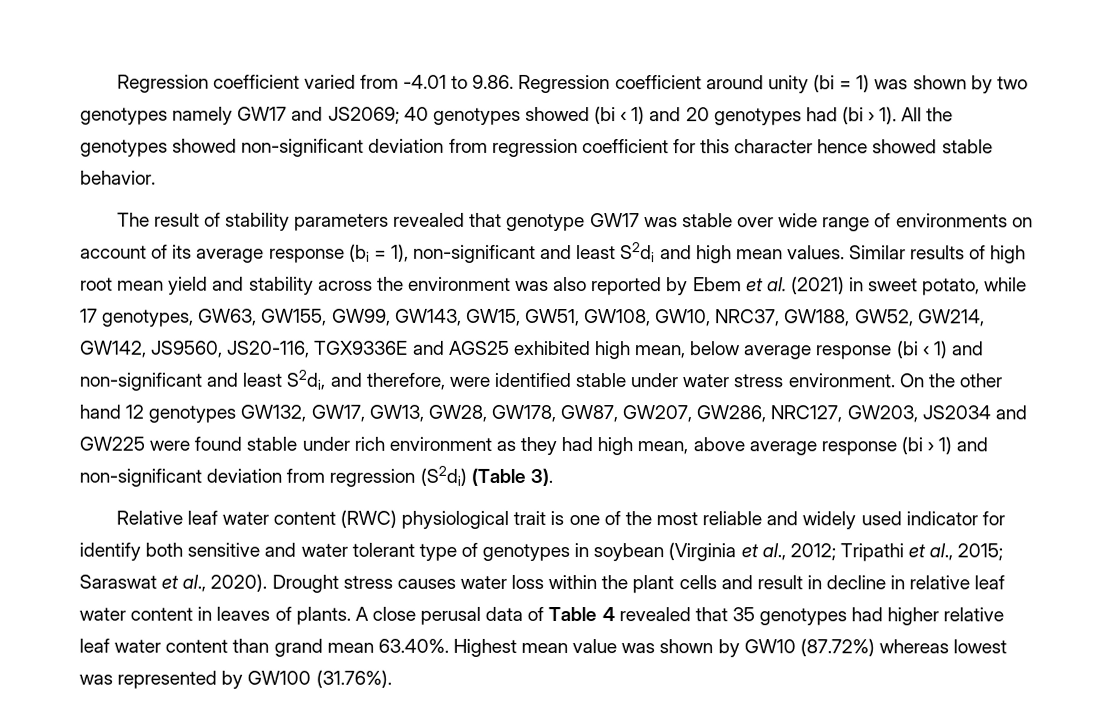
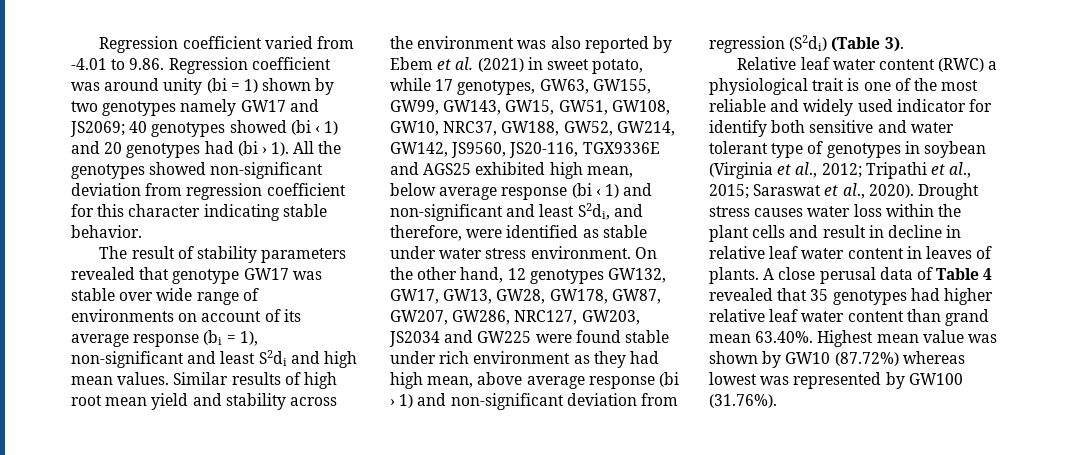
- Regression coefficient varied from -4.01 to 9.86. Regression coefficient around unity (bi = 1) was shown by two genotypes namely GW17 and JS2069; 40 genotypes showed (bi ‹ 1) and 20 genotypes had (bi › 1).
+ Regression coefficient varied from -4.01 to 9.86. Regression coefficient was around unity (bi = 1) shown by two genotypes namely GW17 and JS2069; 40 genotypes showed (bi ‹ 1) and 20 genotypes had (bi › 1).
- All the genotypes showed non-significant deviation from regression coefficient for this character hence showed stable behavior.
+ All the genotypes showed non-significant deviation from regression coefficient for this character indicating stable behavior.
- Similar results of high root mean yield and stability across the environment was also reported by Ebem et al. (2021) in sweet potato, while 17 genotypes, GW63, GW155, GW99, GW143, GW15, GW51, GW108, GW10, NRC37, GW188, GW52, GW214, GW142, JS9560, JS20-116, TGX9336E and AGS25 exhibited high mean, below average response (bi ‹ 1) and non-significant and least S2di, and therefore, were identified stable under water stress environment.
+ Similar results of high root mean yield and stability across the environment was also reported by Ebem et al. (2021) in sweet potato, while 17 genotypes, GW63, GW155, GW99, GW143, GW15, GW51, GW108, GW10, NRC37, GW188, GW52, GW214, GW142, JS9560, JS20-116, TGX9336E and AGS25 exhibited high mean, below average response (bi ‹ 1) and non-significant and least S2di, and therefore, were identified as stable under water stress environment.
- On the other hand 12 genotypes GW132, GW17, GW13, GW28, GW178, GW87, GW207, GW286, NRC127, GW203, JS2034 and GW225 were found stable under rich environment as they had high mean, above average response (bi › 1) and non-significant deviation from regression (S2di) (Table 3).
+ On the other hand, 12 genotypes GW132, GW17, GW13, GW28, GW178, GW87, GW207, GW286, NRC127, GW203, JS2034 and GW225 were found stable under rich environment as they had high mean, above average response (bi › 1) and non-significant deviation from regression (S2di) (Table 3).
- Relative leaf water content (RWC) physiological trait is one of the most reliable and widely used indicator for identify both sensitive and water tolerant type of genotypes in soybean (Virginia et al., 2012; Tripathi et al., 2015; Saraswat et al., 2020).
+ Relative leaf water content (RWC) a physiological trait is one of the most reliable and widely used indicator for identify both sensitive and water tolerant type of genotypes in soybean (Virginia et al., 2012; Tripathi et al., 2015; Saraswat et al., 2020).

